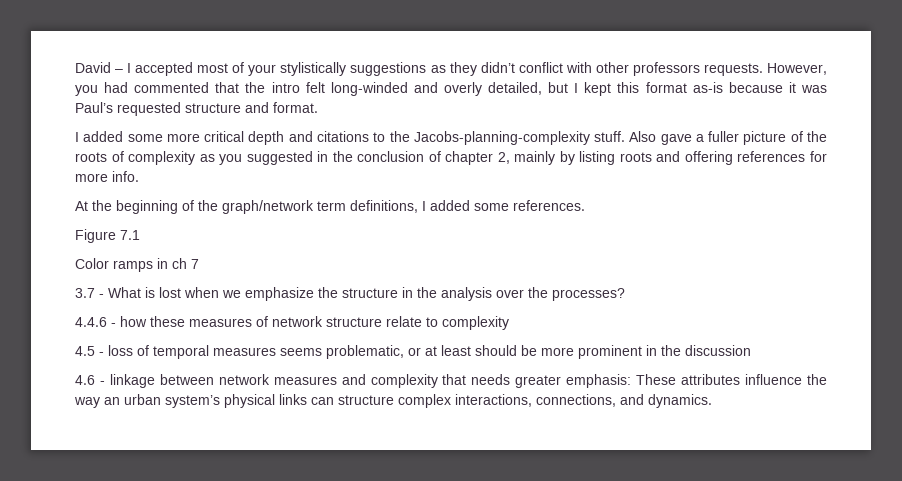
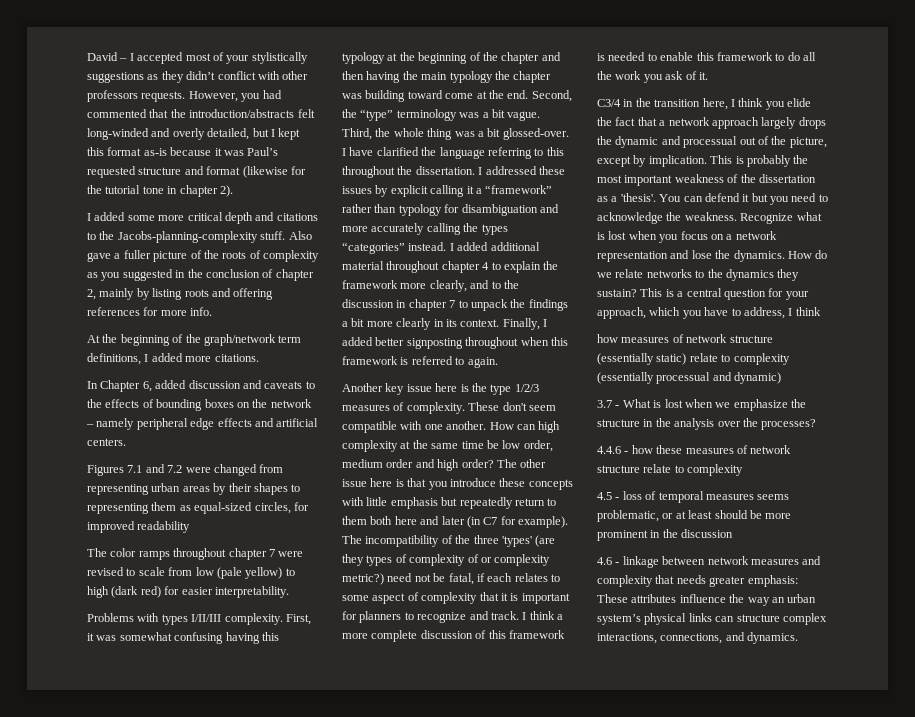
- However, you had commented that the intro felt long-winded and overly detailed, but I kept this format as-is because it was Paul’s requested structure and format.
+ However, you had commented that the introduction/abstracts felt long-winded and overly detailed, but I kept this format as-is because it was Paul’s requested structure and format (likewise for the tutorial tone in chapter 2).
- At the beginning of the graph/network term definitions, I added some references.
- Figure 7.1
- Color ramps in ch 7
+ At the beginning of the graph/network term definitions, I added more citations.
+ In Chapter 6, added discussion and caveats to the effects of bounding boxes on the network – namely peripheral edge effects and artificial centers.
+ Figures 7.1 and 7.2 were changed from representing urban areas by their shapes to representing them as equal-sized circles, for improved readability
+ The color ramps throughout chapter 7 were revised to scale from low (pale yellow) to high (dark red) for easier interpretability.
+ Problems with types I/II/III complexity. First, it was somewhat confusing having this typology at the beginning of the chapter and then having the main typology the chapter was building toward come at the end. Second, the “type” terminology was a bit vague. Third, the whole thing was a bit glossed-over. I have clarified the language referring to this throughout the dissertation. I addressed these issues by explicit calling it a “framework” rather than typology for disambiguation and more accurately calling the types “categories” instead. I added additional material throughout chapter 4 to explain the framework more clearly, and to the discussion in chapter 7 to unpack the findings a bit more clearly in its context. Finally, I added better signposting throughout when this framework is referred to again.
+ Another key issue here is the type 1/2/3 measures of complexity. These don't seem compatible with one another. How can high complexity at the same time be low order, medium order and high order? The other issue here is that you introduce these concepts with little emphasis but repeatedly return to them both here and later (in C7 for example). The incompatibility of the three 'types' (are they types of complexity of or complexity metric?) need not be fatal, if each relates to some aspect of complexity that it is important for planners to recognize and track. I think a more complete discussion of this framework is needed to enable this framework to do all the work you ask of it.
+ C3/4 in the transition here, I think you elide the fact that a network approach largely drops the dynamic and processual out of the picture, except by implication. This is probably the most important weakness of the dissertation as a 'thesis'. You can defend it but you need to acknowledge the weakness. Recognize what is lost when you focus on a network representation and lose the dynamics. How do we relate networks to the dynamics they sustain? This is a central question for your approach, which you have to address, I think
+ how measures of network structure (essentially static) relate to complexity (essentially processual and dynamic)

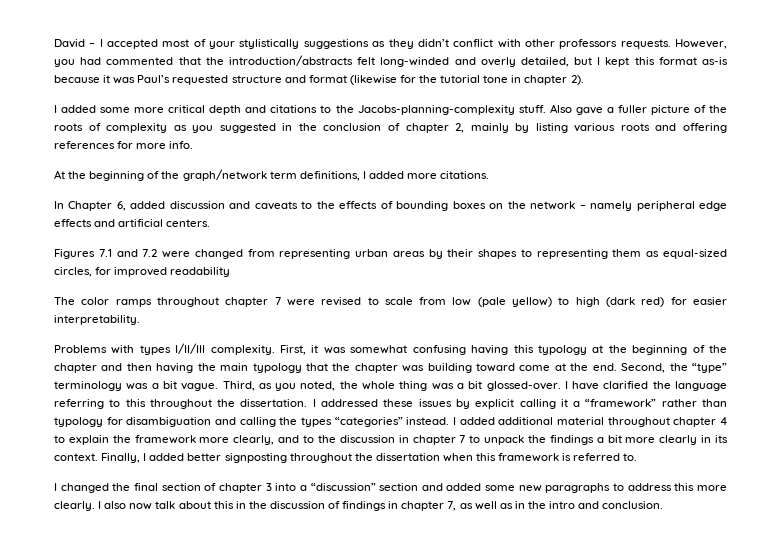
- Also gave a fuller picture of the roots of complexity as you suggested in the conclusion of chapter 2, mainly by listing roots and offering references for more info.
+ Also gave a fuller picture of the roots of complexity as you suggested in the conclusion of chapter 2, mainly by listing various roots and offering references for more info.
- First, it was somewhat confusing having this typology at the beginning of the chapter and then having the main typology the chapter was building toward come at the end.
+ First, it was somewhat confusing having this typology at the beginning of the chapter and then having the main typology that the chapter was building toward come at the end.
- Third, the whole thing was a bit glossed-over.
+ Third, as you noted, the whole thing was a bit glossed-over.
- I addressed these issues by explicit calling it a “framework” rather than typology for disambiguation and more accurately calling the types “categories” instead.
+ I addressed these issues by explicit calling it a “framework” rather than typology for disambiguation and calling the types “categories” instead.
- Finally, I added better signposting throughout when this framework is referred to again.
- Another key issue here is the type 1/2/3 measures of complexity. These don't seem compatible with one another. How can high complexity at the same time be low order, medium order and high order? The other issue here is that you introduce these concepts with little emphasis but repeatedly return to them both here and later (in C7 for example). The incompatibility of the three 'types' (are they types of complexity of or complexity metric?) need not be fatal, if each relates to some aspect of complexity that it is important for planners to recognize and track. I think a more complete discussion of this framework is needed to enable this framework to do all the work you ask of it.
- C3/4 in the transition here, I think you elide the fact that a network approach largely drops the dynamic and processual out of the picture, except by implication. This is probably the most important weakness of the dissertation as a 'thesis'. You can defend it but you need to acknowledge the weakness. Recognize what is lost when you focus on a network representation and lose the dynamics. How do we relate networks to the dynamics they sustain? This is a central question for your approach, which you have to address, I think
- how measures of network structure (essentially static) relate to complexity (essentially processual and dynamic)
- 3.7 - What is lost when we emphasize the structure in the analysis over the processes?
- 4.4.6 - how these measures of network structure relate to complexity
- 4.5 - loss of temporal measures seems problematic, or at least should be more prominent in the discussion
- 4.6 - linkage between network measures and complexity that needs greater emphasis: These attributes influence the way an urban system’s physical links can structure complex interactions, connections, and dynamics.
+ Finally, I added better signposting throughout the dissertation when this framework is referred to.
+ I changed the final section of chapter 3 into a “discussion” section and added some new paragraphs to address this more clearly. I also now talk about this in the discussion of findings in chapter 7, as well as in the intro and conclusion.

